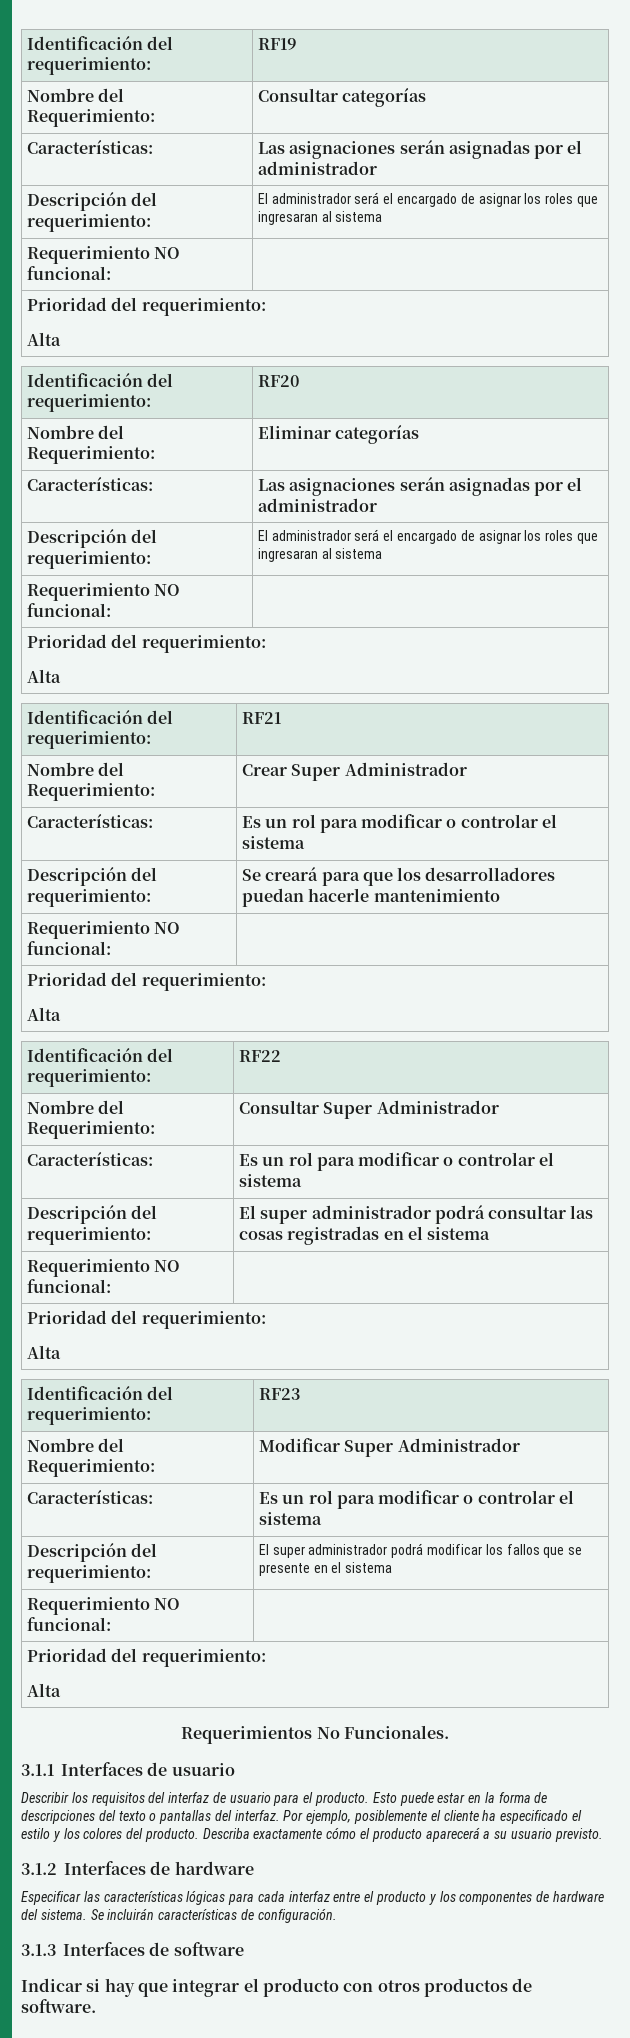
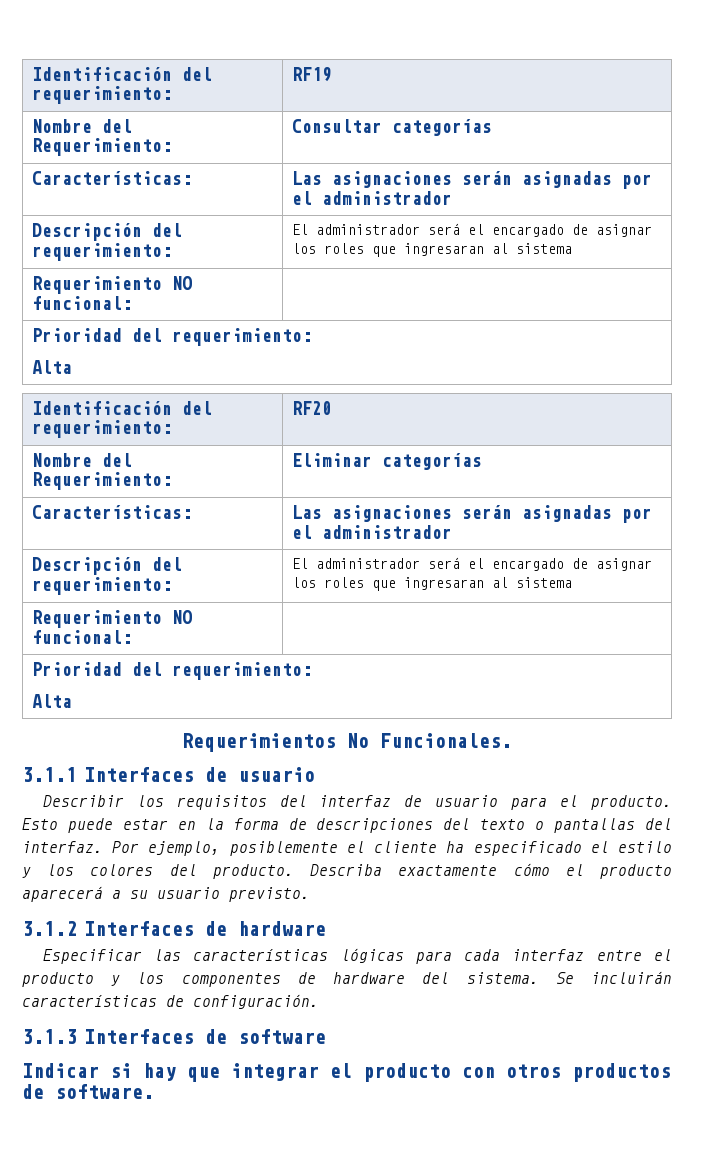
- Identificación del requerimiento: | RF21
- Nombre del Requerimiento: | Crear Super Administrador
- Características: | Es un rol para modificar o controlar el sistema
- Descripción del requerimiento: | Se creará para que los desarrolladores puedan hacerle mantenimiento
- Requerimiento NO funcional: |
- Prioridad del requerimiento:
- Alta
- Identificación del requerimiento: | RF22
- Nombre del Requerimiento: | Consultar Super Administrador
- Características: | Es un rol para modificar o controlar el sistema
- Descripción del requerimiento: | El super administrador podrá consultar las cosas registradas en el sistema
- Requerimiento NO funcional: |
- Prioridad del requerimiento:
- Alta
- Identificación del requerimiento: | RF23
- Nombre del Requerimiento: | Modificar Super Administrador
- Características: | Es un rol para modificar o controlar el sistema
- Descripción del requerimiento: | El super administrador podrá modificar los fallos que se presente en el sistema
- Requerimiento NO funcional: |
- Prioridad del requerimiento:
- Alta

